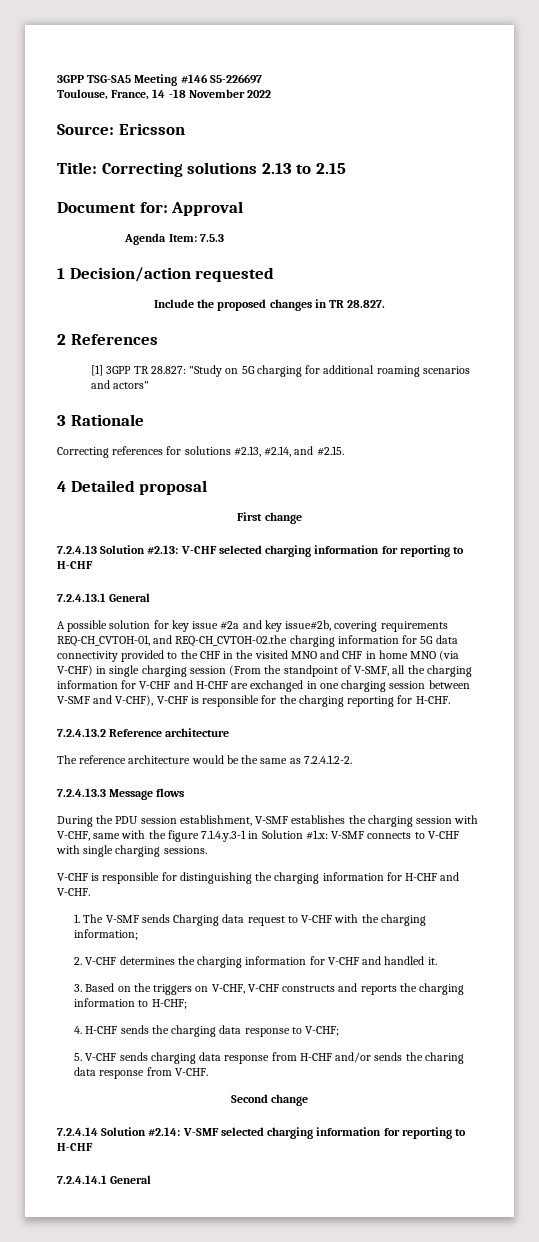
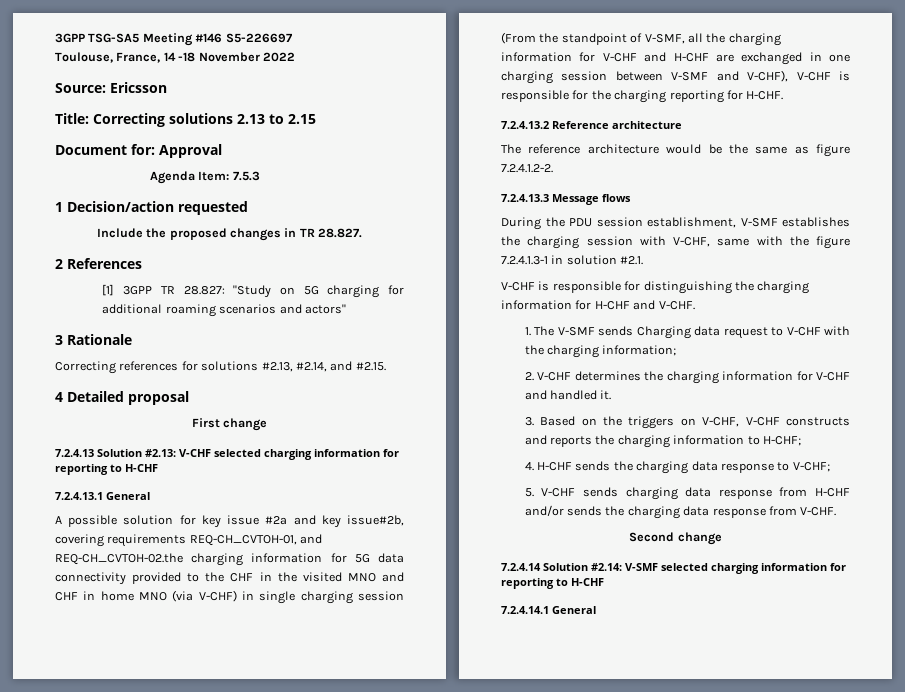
- The reference architecture would be the same as 7.2.4.1.2-2.
+ The reference architecture would be the same as figure 7.2.4.1.2-2.
- During the PDU session establishment, V-SMF establishes the charging session with V-CHF, same with the figure 7.1.4.y.3-1 in Solution #1.x: V-SMF connects to V-CHF with single charging sessions.
+ During the PDU session establishment, V-SMF establishes the charging session with V-CHF, same with the figure 7.2.4.1.3-1 in solution #2.1.
- 5. V-CHF sends charging data response from H-CHF and/or sends the charing data response from V-CHF.
+ 5. V-CHF sends charging data response from H-CHF and/or sends the charging data response from V-CHF.

